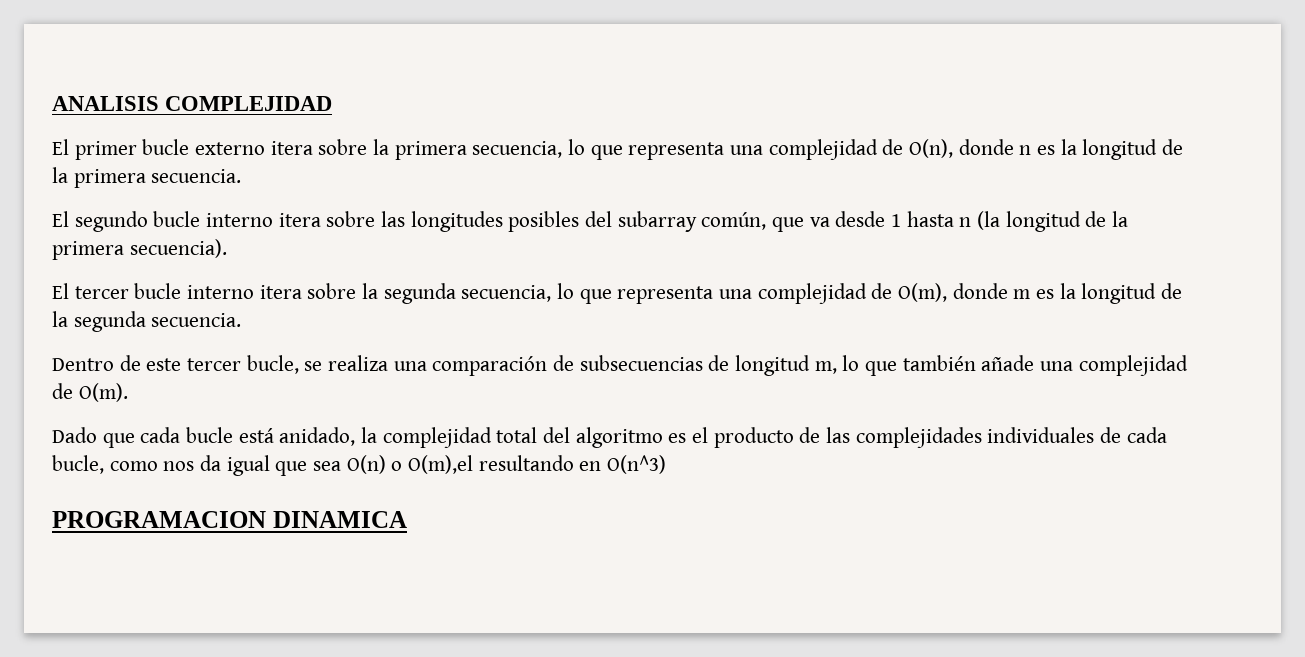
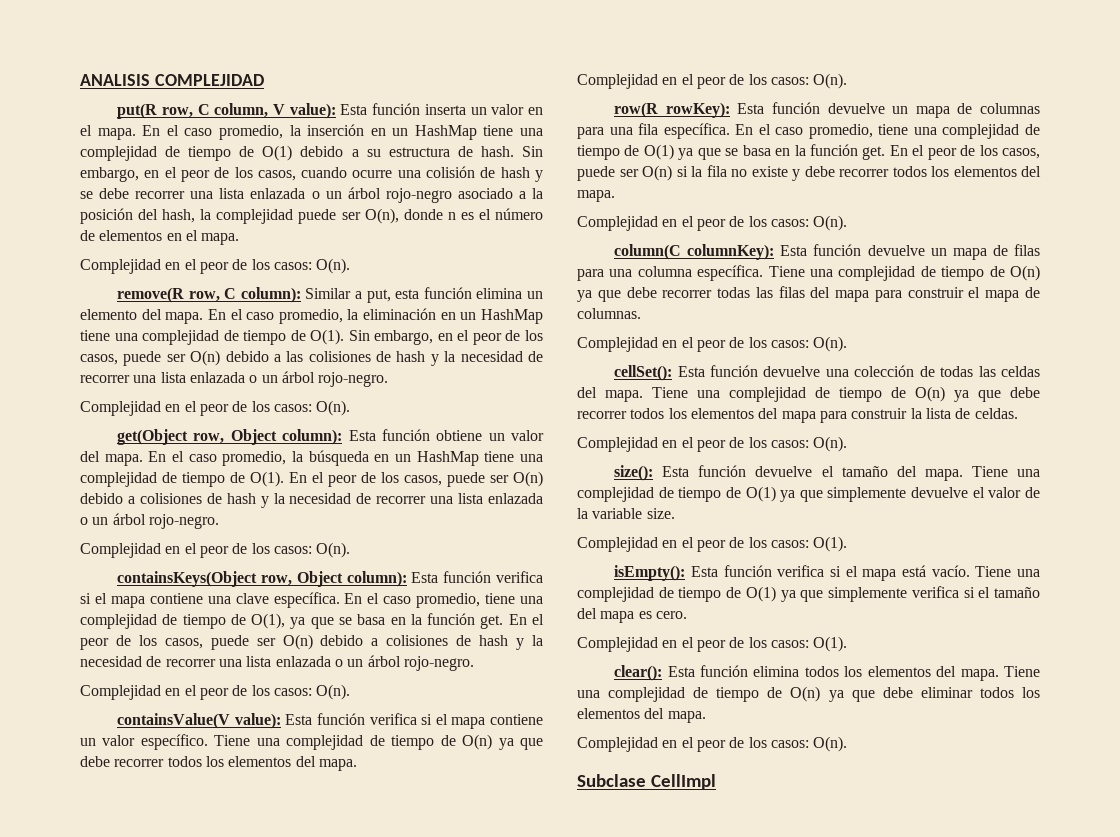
- El primer bucle externo itera sobre la primera secuencia, lo que representa una complejidad de O(n), donde n es la longitud de la primera secuencia.
- El segundo bucle interno itera sobre las longitudes posibles del subarray común, que va desde 1 hasta n (la longitud de la primera secuencia).
- El tercer bucle interno itera sobre la segunda secuencia, lo que representa una complejidad de O(m), donde m es la longitud de la segunda secuencia.
- Dentro de este tercer bucle, se realiza una comparación de subsecuencias de longitud m, lo que también añade una complejidad de O(m).
- Dado que cada bucle está anidado, la complejidad total del algoritmo es el producto de las complejidades individuales de cada bucle, como nos da igual que sea O(n) o O(m),el resultando en O(n^3)
- PROGRAMACION DINAMICA
+ put(R row, C column, V value): Esta función inserta un valor en el mapa. En el caso promedio, la inserción en un HashMap tiene una complejidad de tiempo de O(1) debido a su estructura de hash. Sin embargo, en el peor de los casos, cuando ocurre una colisión de hash y se debe recorrer una lista enlazada o un árbol rojo-negro asociado a la posición del hash, la complejidad puede ser O(n), donde n es el número de elementos en el mapa.
+ Complejidad en el peor de los casos: O(n).
+ remove(R row, C column): Similar a put, esta función elimina un elemento del mapa. En el caso promedio, la eliminación en un HashMap tiene una complejidad de tiempo de O(1). Sin embargo, en el peor de los casos, puede ser O(n) debido a las colisiones de hash y la necesidad de recorrer una lista enlazada o un árbol rojo-negro.
+ Complejidad en el peor de los casos: O(n).
+ get(Object row, Object column): Esta función obtiene un valor del mapa. En el caso promedio, la búsqueda en un HashMap tiene una complejidad de tiempo de O(1). En el peor de los casos, puede ser O(n) debido a colisiones de hash y la necesidad de recorrer una lista enlazada o un árbol rojo-negro.
+ Complejidad en el peor de los casos: O(n).
+ containsKeys(Object row, Object column): Esta función verifica si el mapa contiene una clave específica. En el caso promedio, tiene una complejidad de tiempo de O(1), ya que se basa en la función get. En el peor de los casos, puede ser O(n) debido a colisiones de hash y la necesidad de recorrer una lista enlazada o un árbol rojo-negro.
+ Complejidad en el peor de los casos: O(n).
+ containsValue(V value): Esta función verifica si el mapa contiene un valor específico. Tiene una complejidad de tiempo de O(n) ya que debe recorrer todos los elementos del mapa.
+ Complejidad en el peor de los casos: O(n).
+ row(R rowKey): Esta función devuelve un mapa de columnas para una fila específica. En el caso promedio, tiene una complejidad de tiempo de O(1) ya que se basa en la función get. En el peor de los casos, puede ser O(n) si la fila no existe y debe recorrer todos los elementos del mapa.
+ Complejidad en el peor de los casos: O(n).
+ column(C columnKey): Esta función devuelve un mapa de filas para una columna específica. Tiene una complejidad de tiempo de O(n) ya que debe recorrer todas las filas del mapa para construir el mapa de columnas.
+ Complejidad en el peor de los casos: O(n).
+ cellSet(): Esta función devuelve una colección de todas las celdas del mapa. Tiene una complejidad de tiempo de O(n) ya que debe recorrer todos los elementos del mapa para construir la lista de celdas.
+ Complejidad en el peor de los casos: O(n).
+ size(): Esta función devuelve el tamaño del mapa. Tiene una complejidad de tiempo de O(1) ya que simplemente devuelve el valor de la variable size.
+ Complejidad en el peor de los casos: O(1).
+ isEmpty(): Esta función verifica si el mapa está vacío. Tiene una complejidad de tiempo de O(1) ya que simplemente verifica si el tamaño del mapa es cero.
+ Complejidad en el peor de los casos: O(1).
+ clear(): Esta función elimina todos los elementos del mapa. Tiene una complejidad de tiempo de O(n) ya que debe eliminar todos los elementos del mapa.
+ Complejidad en el peor de los casos: O(n).
+ Subclase CellImpl

